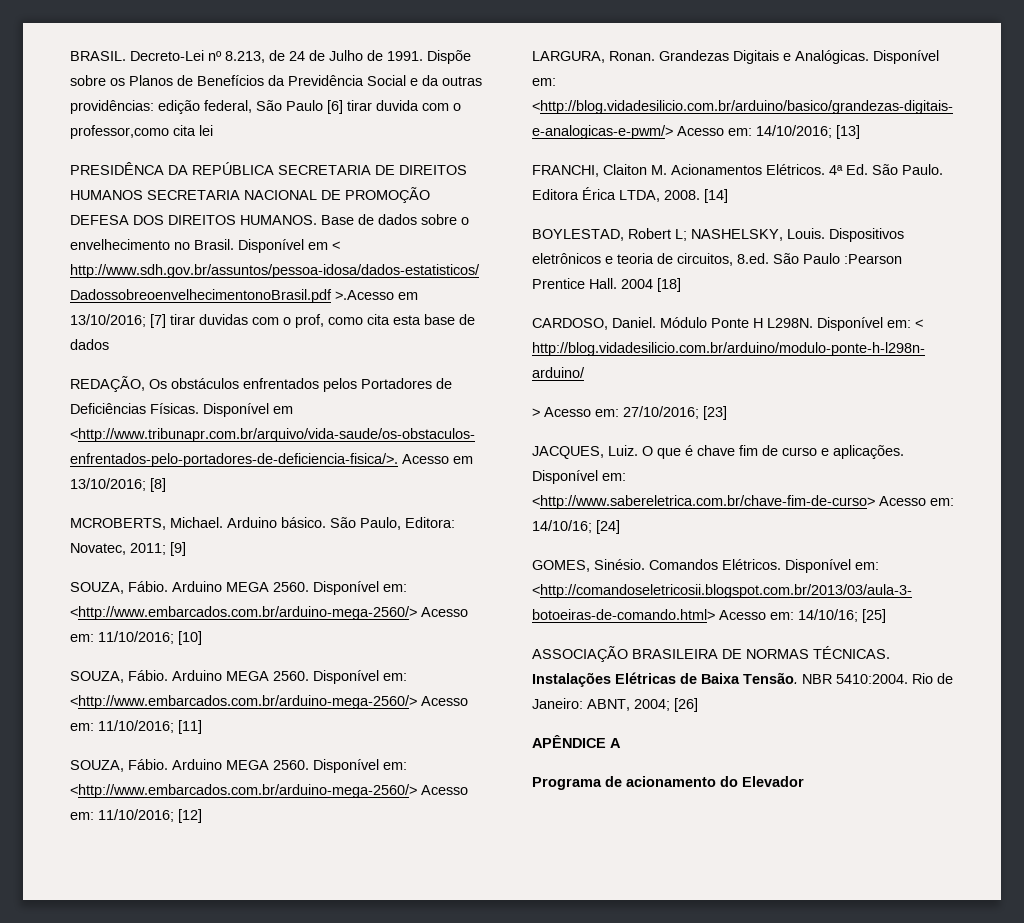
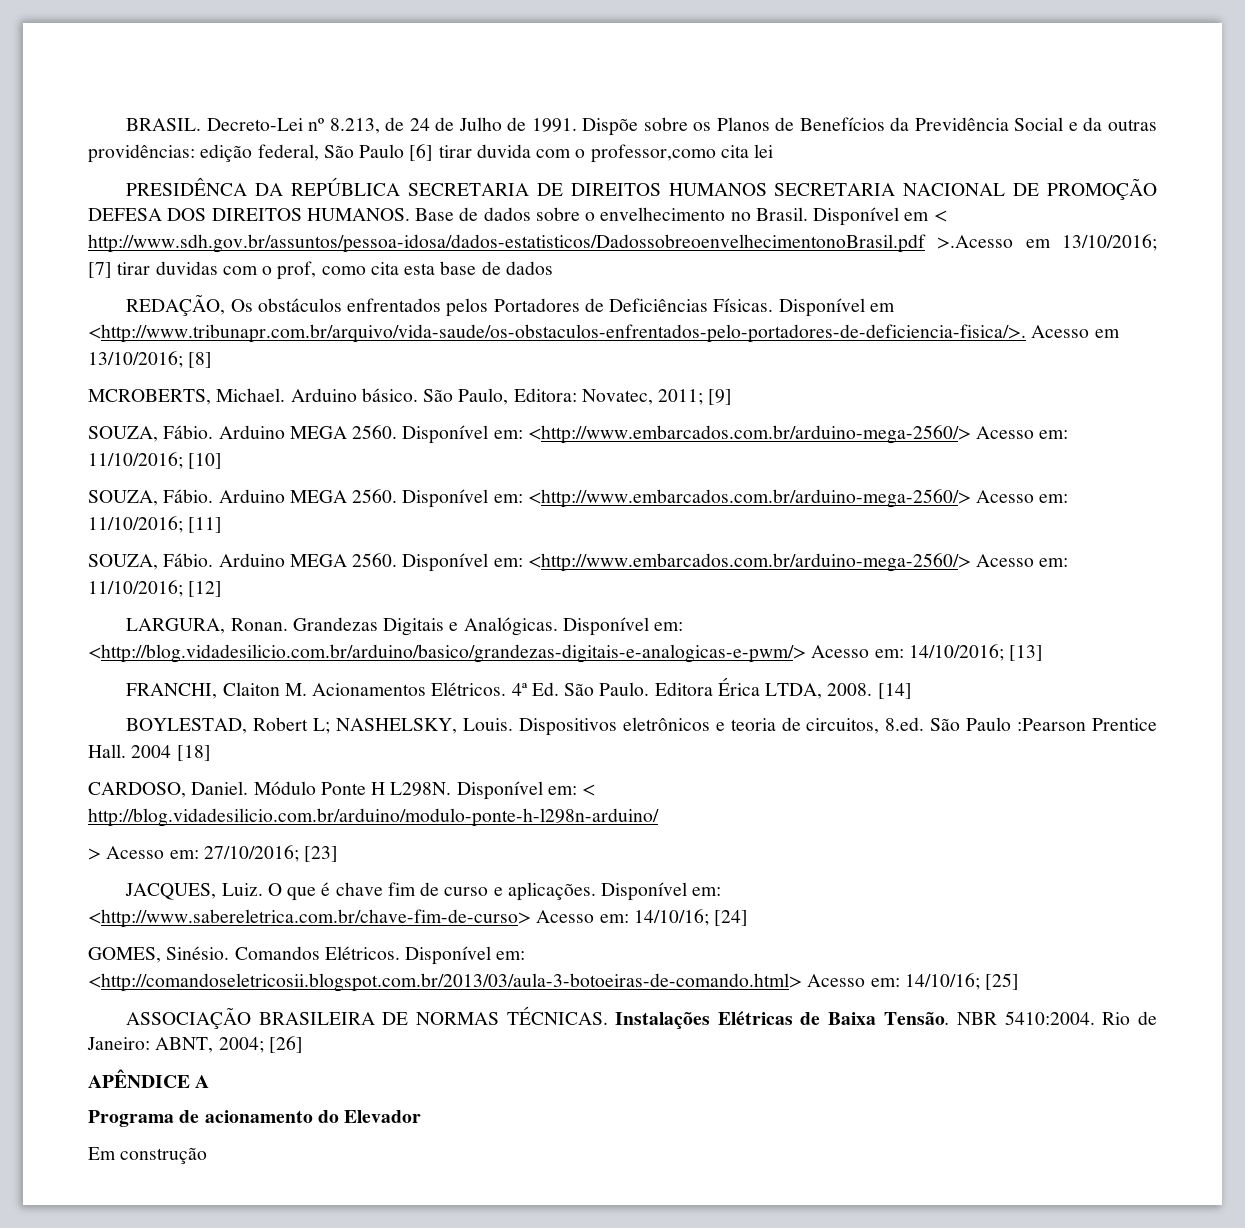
+ Em construção

